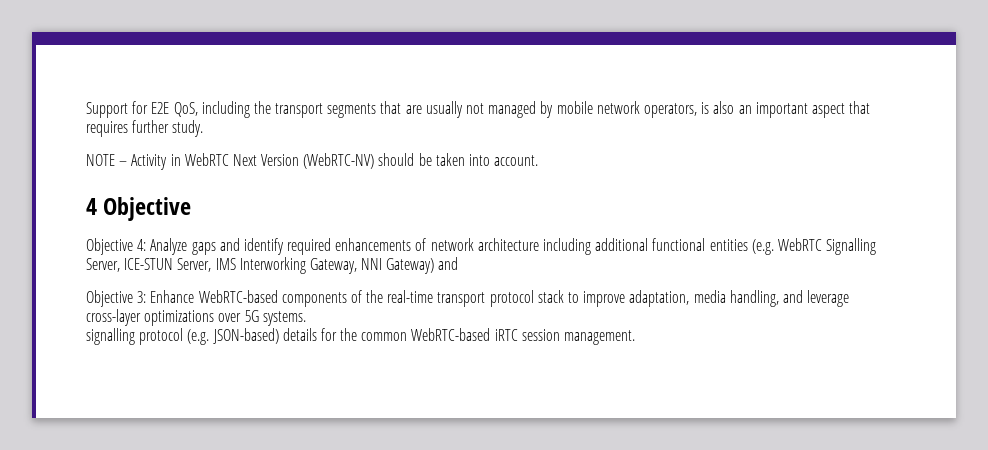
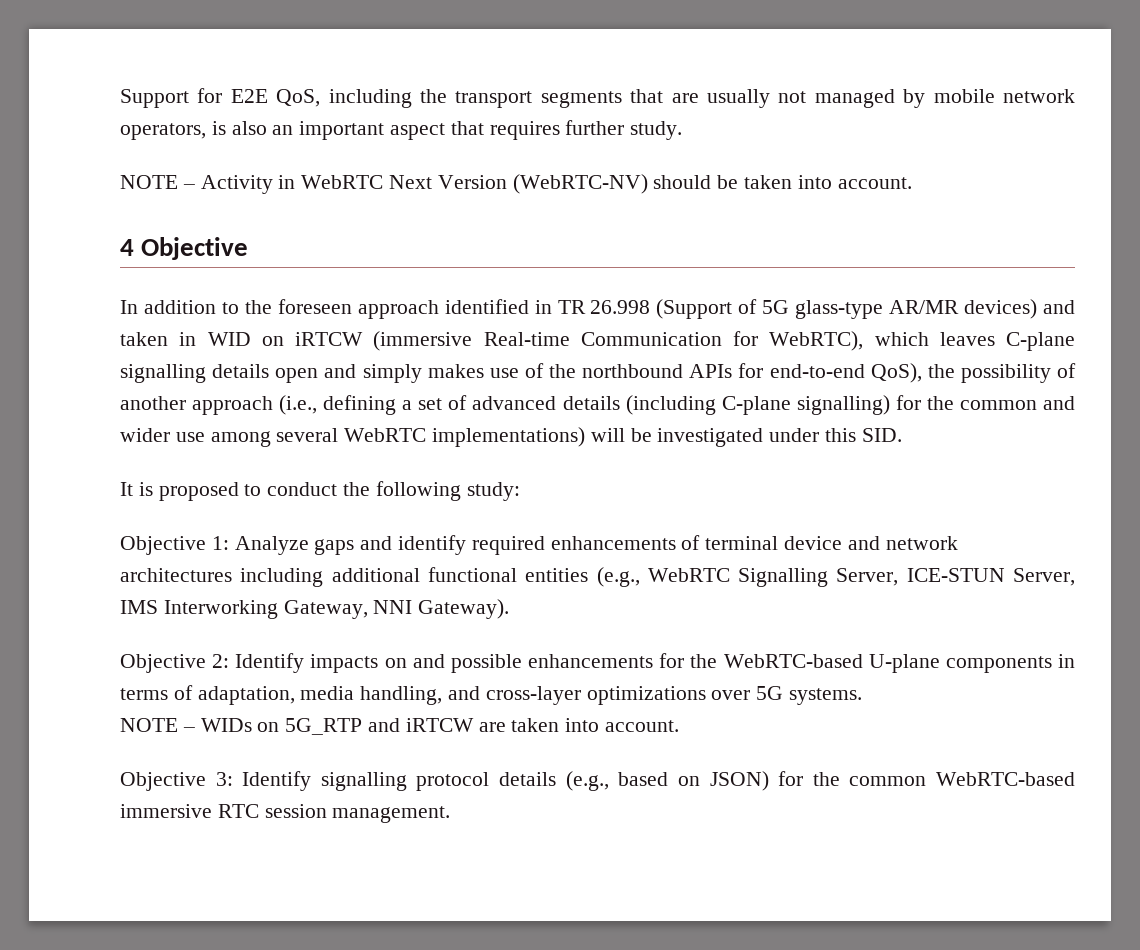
- Objective 4: Analyze gaps and identify required enhancements of network architecture including additional functional entities (e.g. WebRTC Signalling Server, ICE-STUN Server, IMS Interworking Gateway, NNI Gateway) and
- Objective 3: Enhance WebRTC-based components of the real-time transport protocol stack to improve adaptation, media handling, and leverage cross-layer optimizations over 5G systems.
+ In addition to the foreseen approach identified in TR 26.998 (Support of 5G glass-type AR/MR devices) and taken in WID on iRTCW (immersive Real-time Communication for WebRTC), which leaves C-plane signalling details open and simply makes use of the northbound APIs for end-to-end QoS), the possibility of another approach (i.e., defining a set of advanced details (including C-plane signalling) for the common and wider use among several WebRTC implementations) will be investigated under this SID.
+ It is proposed to conduct the following study:
+ Objective 1: Analyze gaps and identify required enhancements of terminal device and network architectures including additional functional entities (e.g., WebRTC Signalling Server, ICE-STUN Server, IMS Interworking Gateway, NNI Gateway).
+ Objective 2: Identify impacts on and possible enhancements for the WebRTC-based U-plane components in terms of adaptation, media handling, and cross-layer optimizations over 5G systems.
- signalling protocol (e.g. JSON-based) details for the common WebRTC-based iRTC session management.
+ NOTE – WIDs on 5G_RTP and iRTCW are taken into account.
+ Objective 3: Identify signalling protocol details (e.g., based on JSON) for the common WebRTC-based immersive RTC session management.

